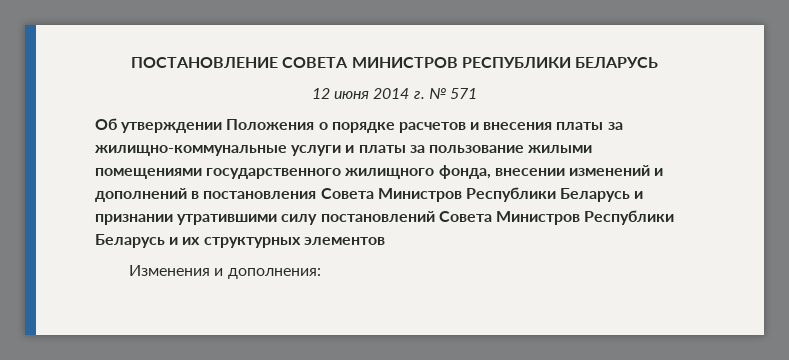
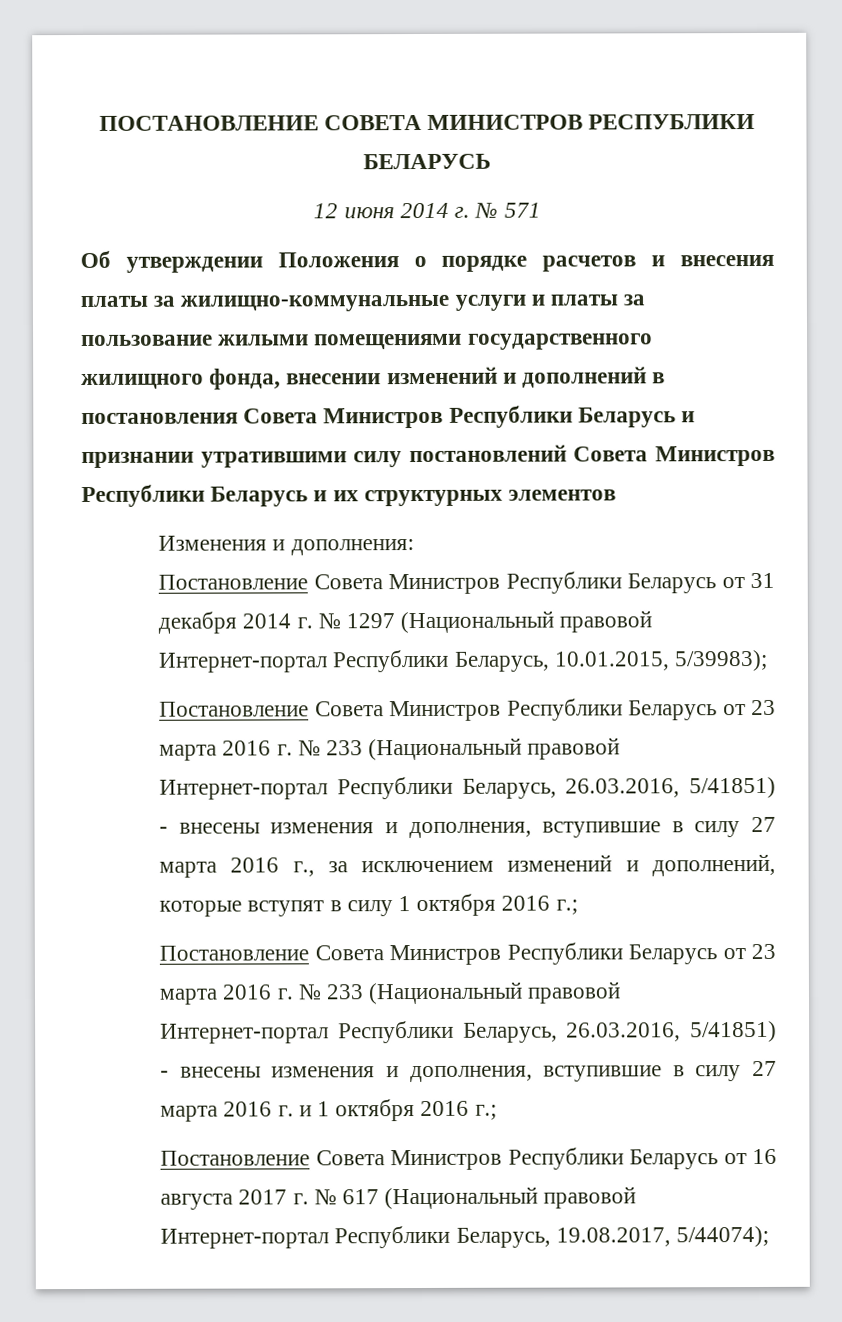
+ Постановление Совета Министров Республики Беларусь от 31 декабря 2014 г. № 1297 (Национальный правовой Интернет-портал Республики Беларусь, 10.01.2015, 5/39983);
+ Постановление Совета Министров Республики Беларусь от 23 марта 2016 г. № 233 (Национальный правовой Интернет-портал Республики Беларусь, 26.03.2016, 5/41851) - внесены изменения и дополнения, вступившие в силу 27 марта 2016 г., за исключением изменений и дополнений, которые вступят в силу 1 октября 2016 г.;
+ Постановление Совета Министров Республики Беларусь от 23 марта 2016 г. № 233 (Национальный правовой Интернет-портал Республики Беларусь, 26.03.2016, 5/41851) - внесены изменения и дополнения, вступившие в силу 27 марта 2016 г. и 1 октября 2016 г.;
+ Постановление Совета Министров Республики Беларусь от 16 августа 2017 г. № 617 (Национальный правовой Интернет-портал Республики Беларусь, 19.08.2017, 5/44074);

